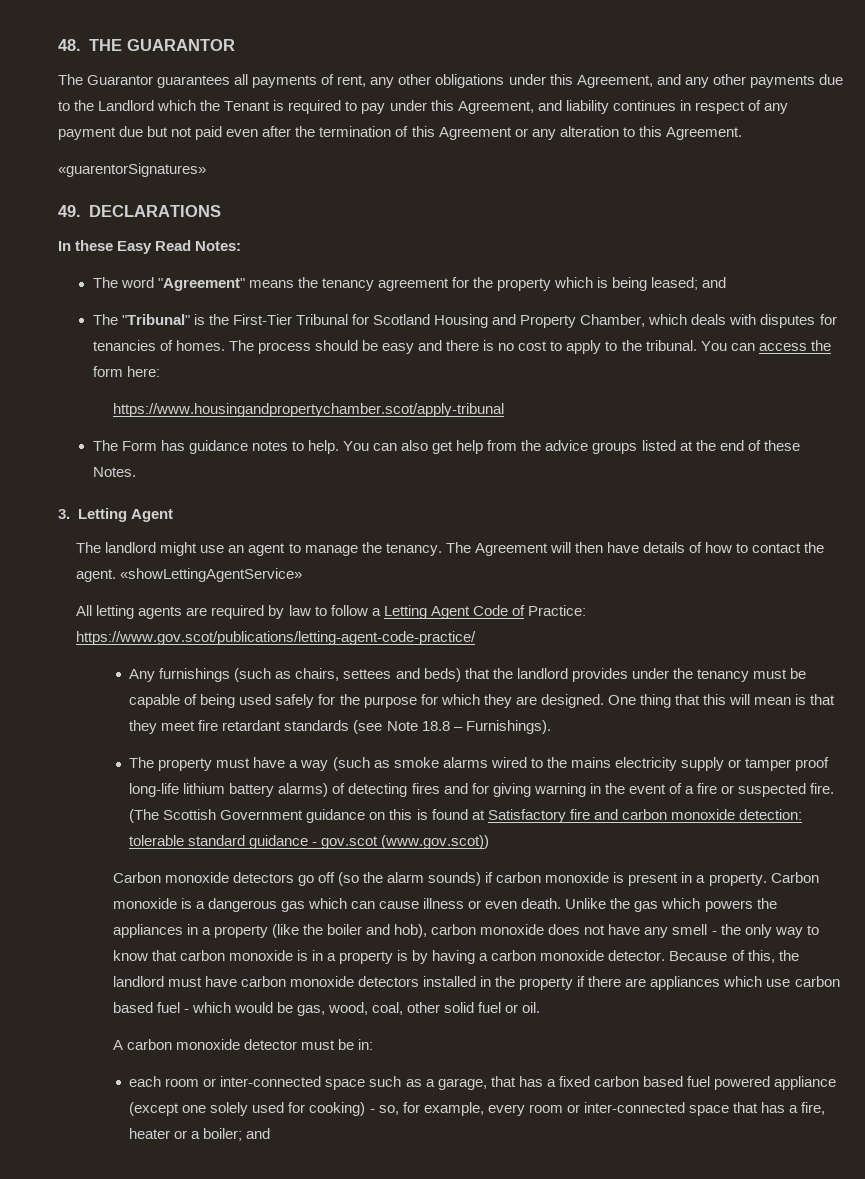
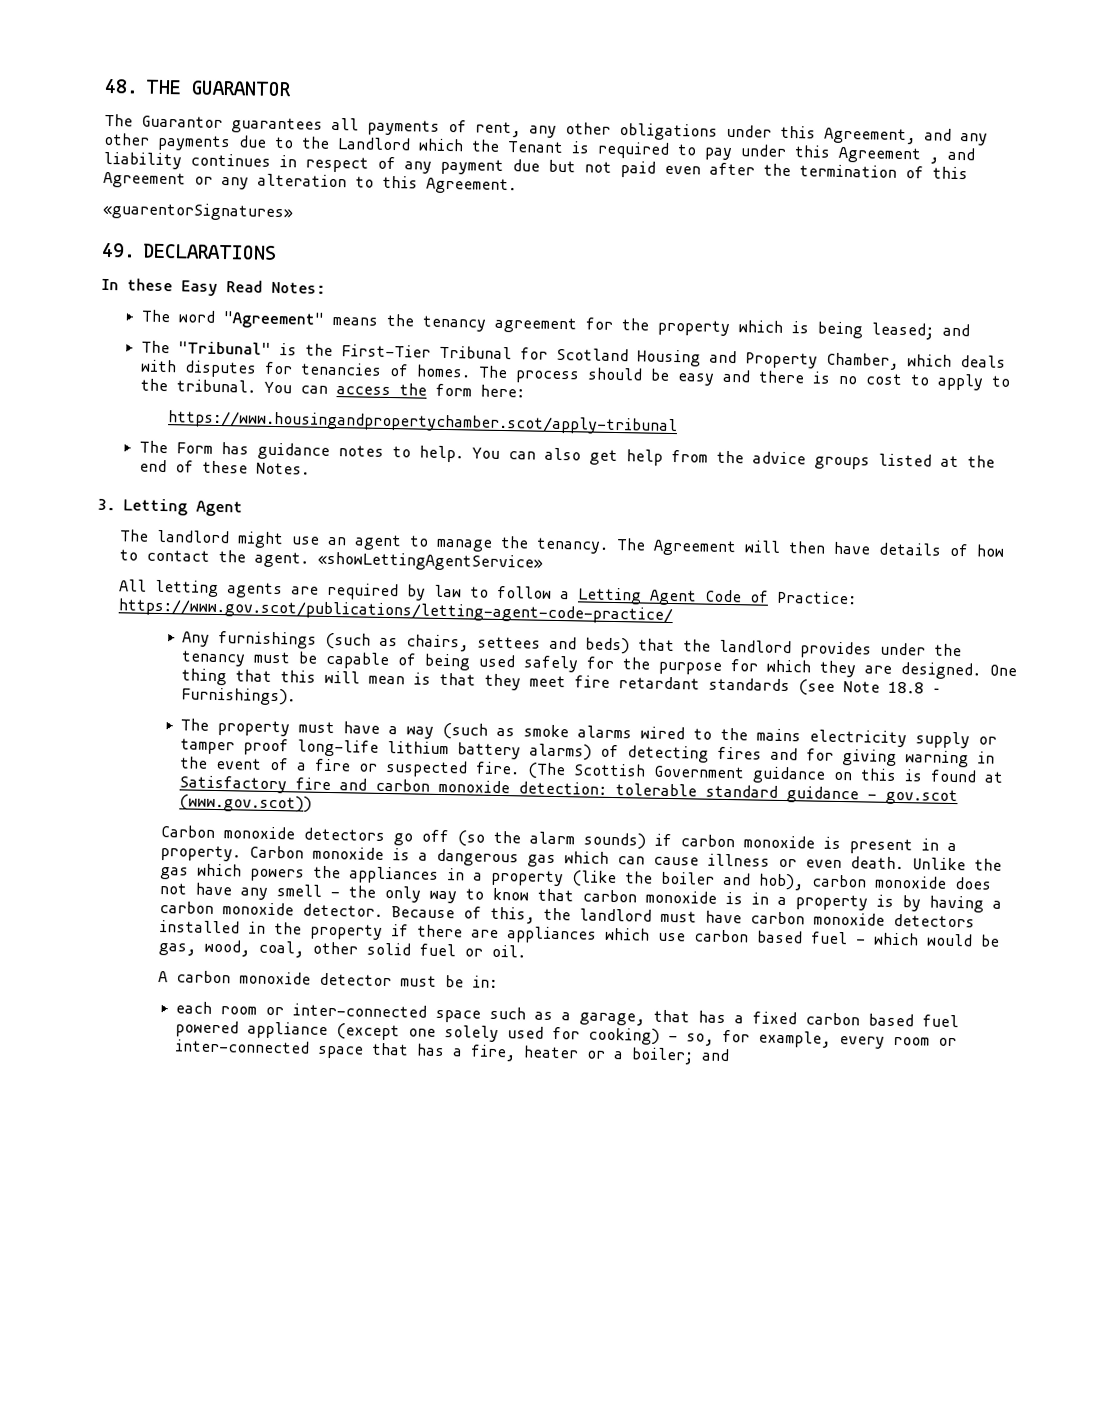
- The Guarantor guarantees all payments of rent, any other obligations under this Agreement, and any other payments due to the Landlord which the Tenant is required to pay under this Agreement, and liability continues in respect of any payment due but not paid even after the termination of this Agreement or any alteration to this Agreement.
+ The Guarantor guarantees all payments of rent, any other obligations under this Agreement, and any other payments due to the Landlord which the Tenant is required to pay under this Agreement , and liability continues in respect of any payment due but not paid even after the termination of this Agreement or any alteration to this Agreement.

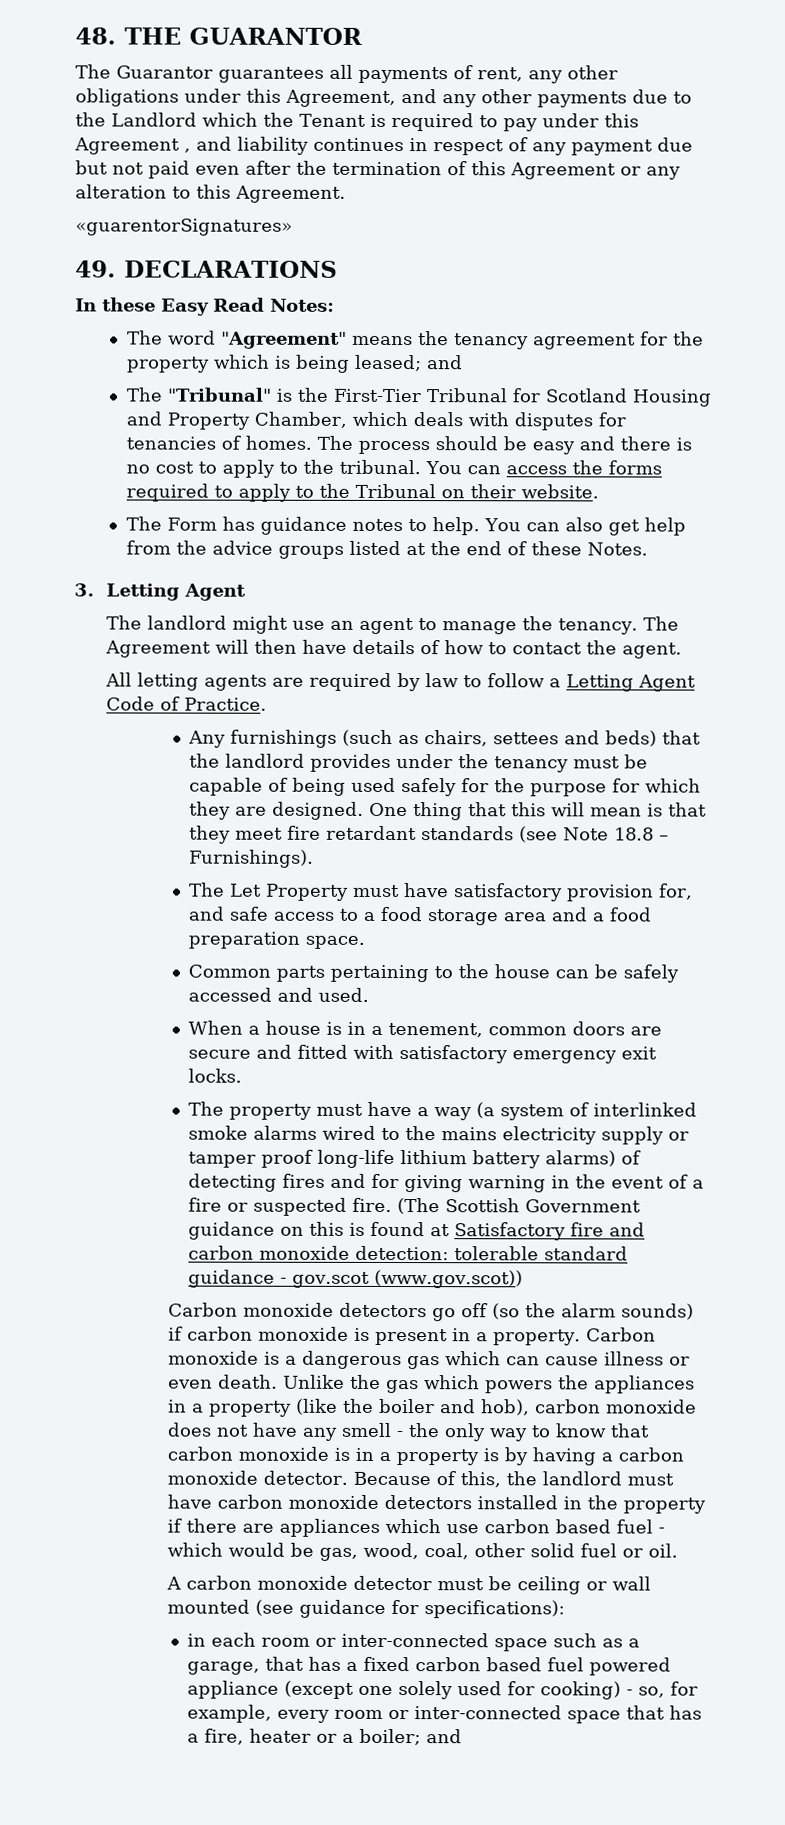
- You can access the form here:
- https://www.housingandpropertychamber.scot/apply-tribunal
+ You can access the forms required to apply to the Tribunal on their website.
- «showLettingAgentService»
- All letting agents are required by law to follow a Letting Agent Code of Practice: https://www.gov.scot/publications/letting-agent-code-practice/
+ All letting agents are required by law to follow a Letting Agent Code of Practice.
+ The Let Property must have satisfactory provision for, and safe access to a food storage area and a food preparation space.
+ Common parts pertaining to the house can be safely accessed and used.
+ When a house is in a tenement, common doors are secure and fitted with satisfactory emergency exit locks.
- The property must have a way (such as smoke alarms wired to the mains electricity supply or tamper proof long-life lithium battery alarms) of detecting fires and for giving warning in the event of a fire or suspected fire.
+ The property must have a way (a system of interlinked smoke alarms wired to the mains electricity supply or tamper proof long-life lithium battery alarms) of detecting fires and for giving warning in the event of a fire or suspected fire.
- A carbon monoxide detector must be in:
- each room or inter-connected space such as a garage, that has a fixed carbon based fuel powered appliance (except one solely used for cooking) - so, for example, every room or inter-connected space that has a fire, heater or a boiler; and
+ A carbon monoxide detector must be ceiling or wall mounted (see guidance for specifications):
+ in each room or inter-connected space such as a garage, that has a fixed carbon based fuel powered appliance (except one solely used for cooking) - so, for example, every room or inter-connected space that has a fire, heater or a boiler; and

